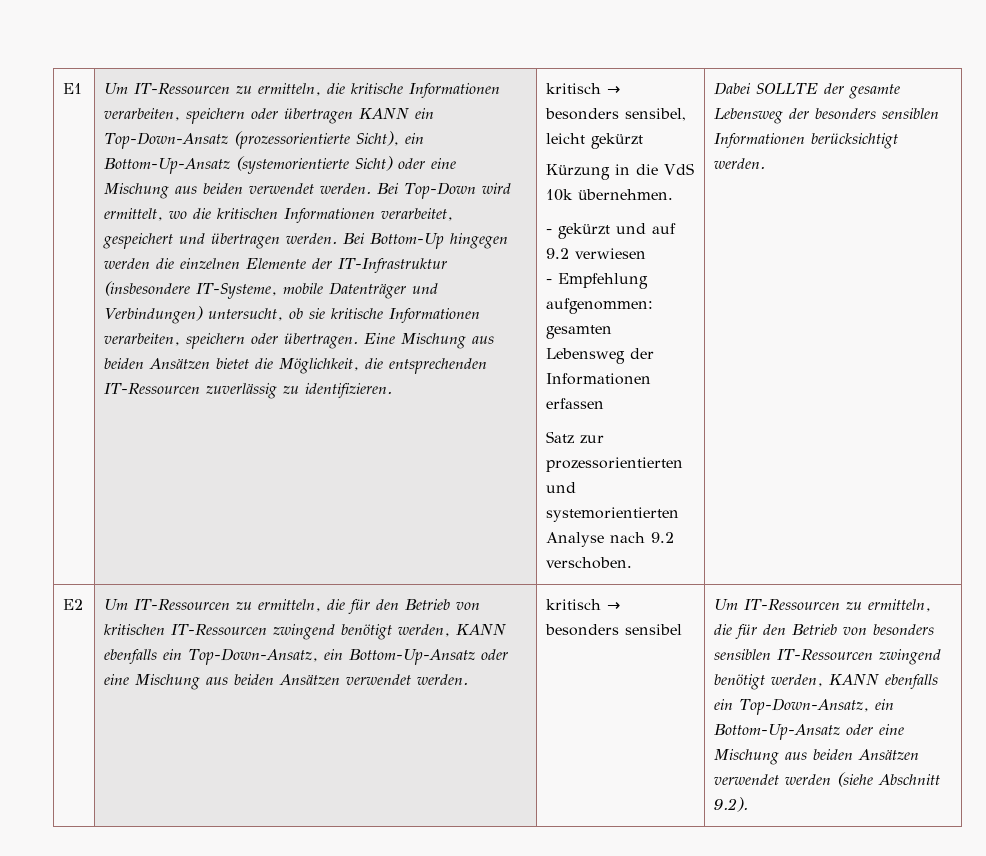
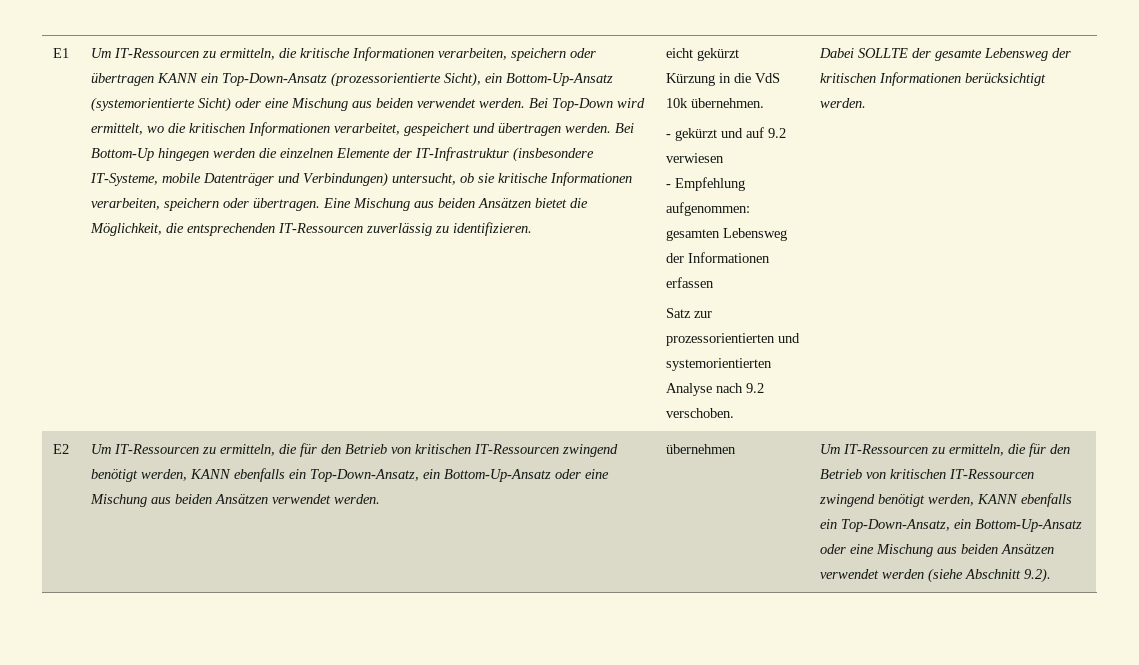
- kritisch → besonders sensibel, leicht gekürzt
+ eicht gekürzt
- Dabei SOLLTE der gesamte Lebensweg der besonders sensiblen Informationen berücksichtigt werden.
+ Dabei SOLLTE der gesamte Lebensweg der kritischen Informationen berücksichtigt werden.
- kritisch → besonders sensibel | Um IT-Ressourcen zu ermitteln, die für den Betrieb von besonders sensiblen IT-Ressourcen zwingend benötigt werden, KANN ebenfalls ein Top-Down-Ansatz, ein Bottom-Up-Ansatz oder eine Mischung aus beiden Ansätzen verwendet werden (siehe Abschnitt 9.2).
+ übernehmen | Um IT-Ressourcen zu ermitteln, die für den Betrieb von kritischen IT-Ressourcen zwingend benötigt werden, KANN ebenfalls ein Top-Down-Ansatz, ein Bottom-Up-Ansatz oder eine Mischung aus beiden Ansätzen verwendet werden (siehe Abschnitt 9.2).

